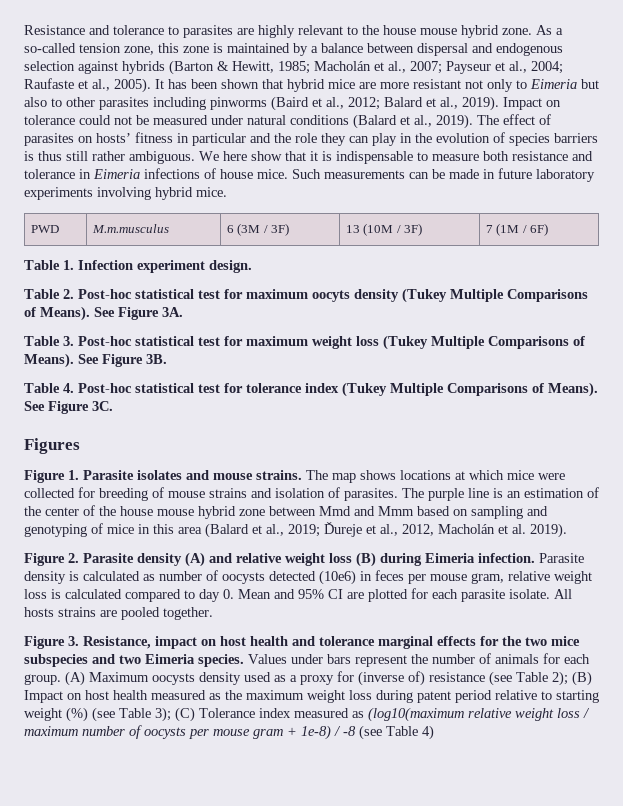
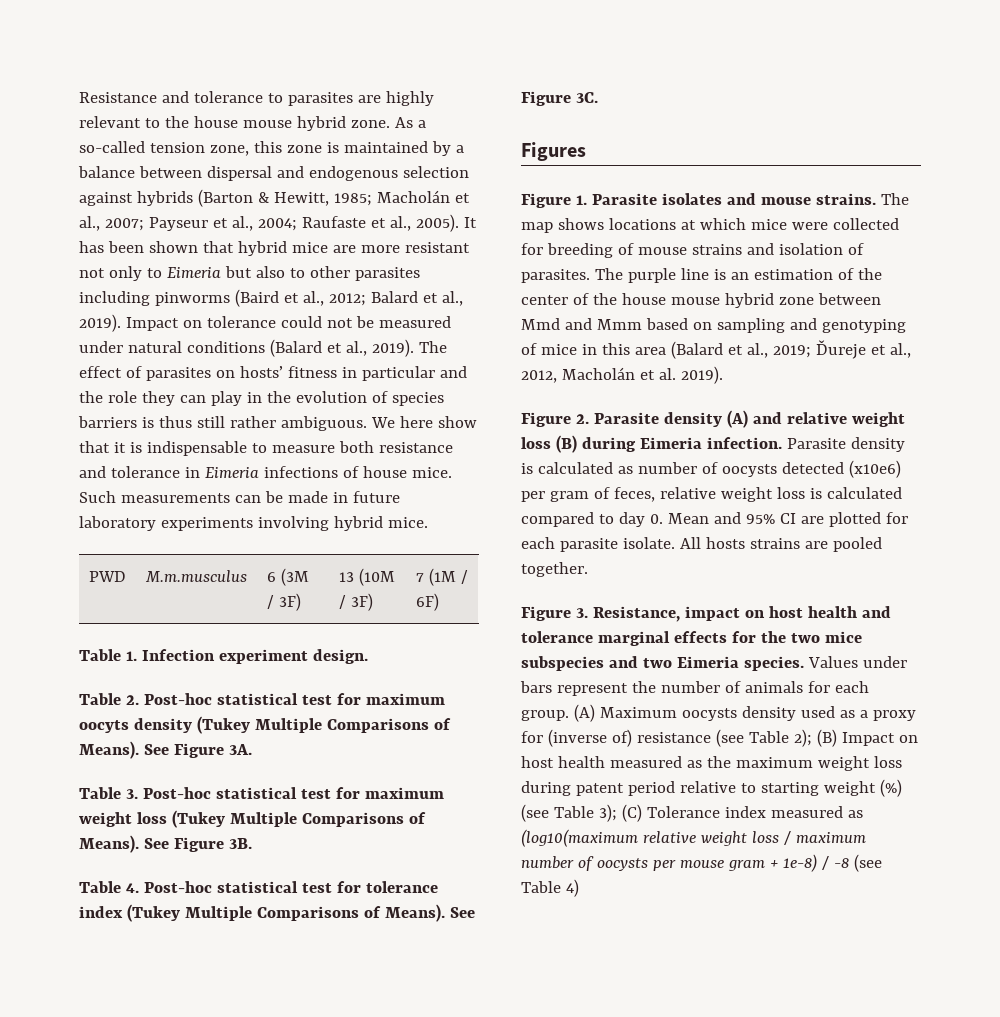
- Parasite density is calculated as number of oocysts detected (10e6) in feces per mouse gram, relative weight loss is calculated compared to day 0. Mean and 95% CI are plotted for each parasite isolate.
+ Parasite density is calculated as number of oocysts detected (x10e6) per gram of feces, relative weight loss is calculated compared to day 0. Mean and 95% CI are plotted for each parasite isolate.

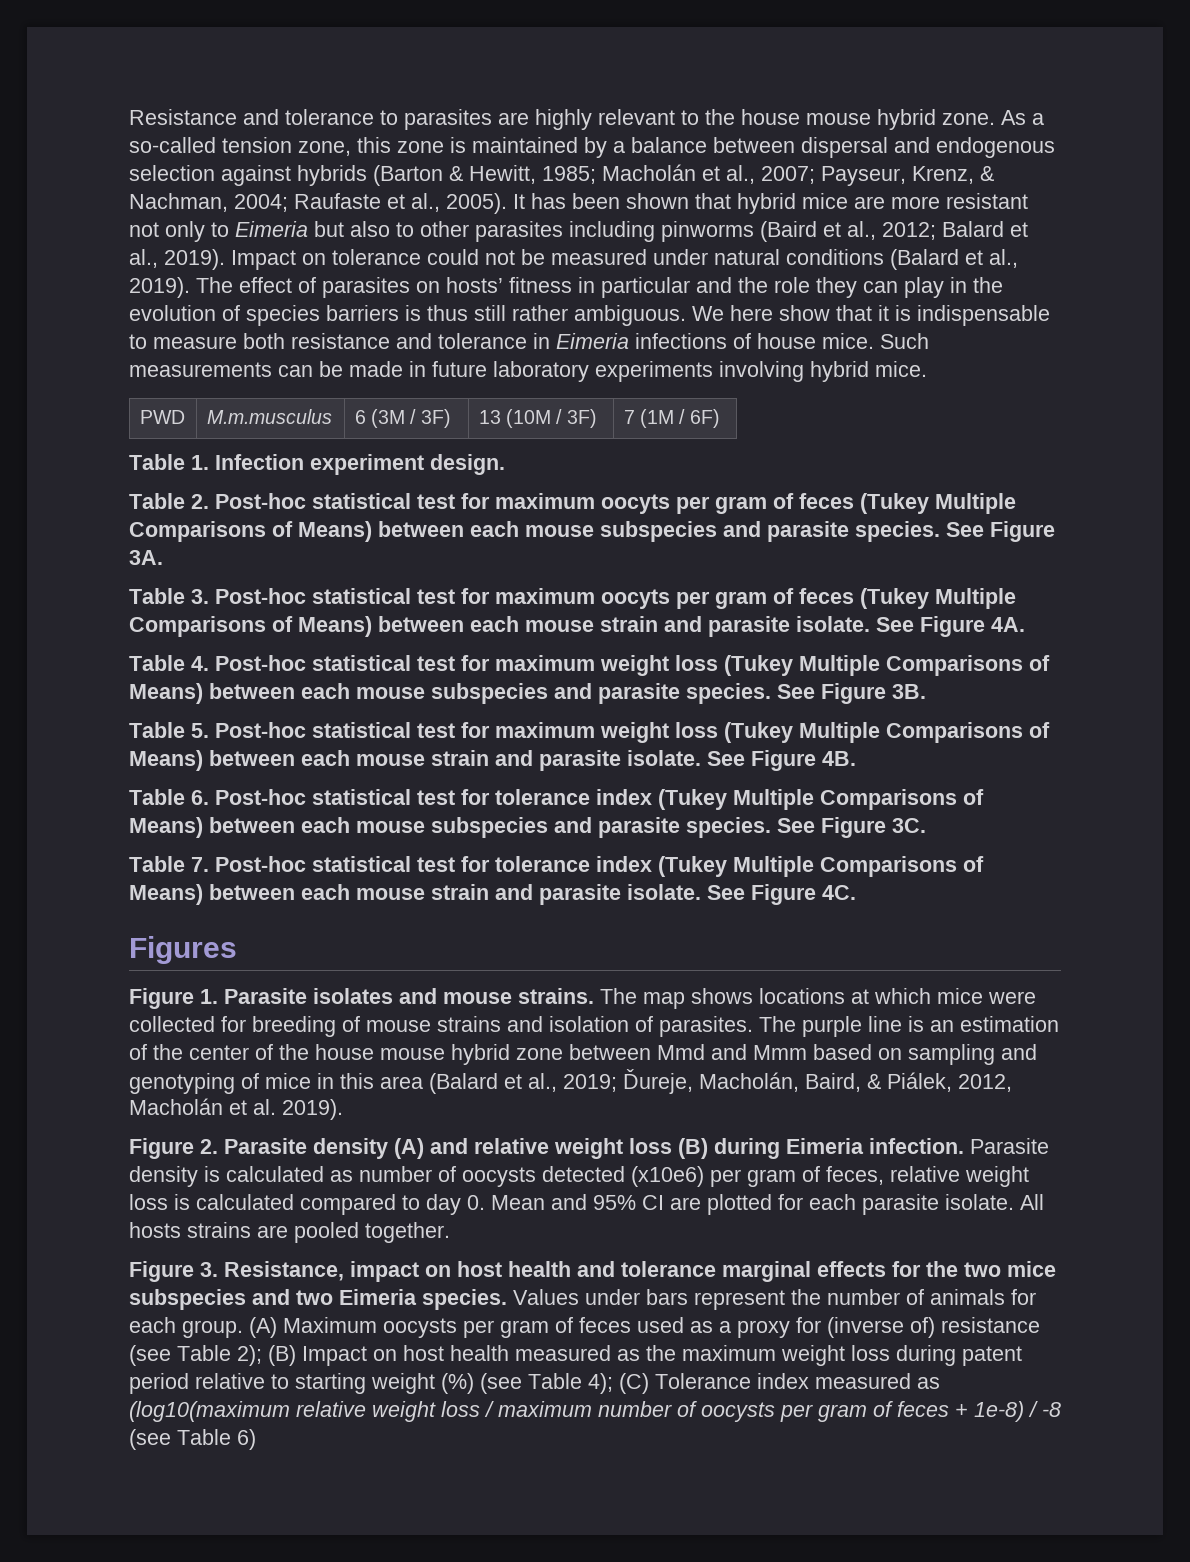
- As a so-called tension zone, this zone is maintained by a balance between dispersal and endogenous selection against hybrids (Barton & Hewitt, 1985; Macholán et al., 2007; Payseur et al., 2004; Raufaste et al., 2005).
+ As a so-called tension zone, this zone is maintained by a balance between dispersal and endogenous selection against hybrids (Barton & Hewitt, 1985; Macholán et al., 2007; Payseur, Krenz, & Nachman, 2004; Raufaste et al., 2005).
- Table 2. Post-hoc statistical test for maximum oocyts density (Tukey Multiple Comparisons of Means).
+ Table 2. Post-hoc statistical test for maximum oocyts per gram of feces (Tukey Multiple Comparisons of Means) between each mouse subspecies and parasite species.
- Table 3. Post-hoc statistical test for maximum weight loss (Tukey Multiple Comparisons of Means). See Figure 3B.
- Table 4. Post-hoc statistical test for tolerance index (Tukey Multiple Comparisons of Means). See Figure 3C.
+ Table 3. Post-hoc statistical test for maximum oocyts per gram of feces (Tukey Multiple Comparisons of Means) between each mouse strain and parasite isolate. See Figure 4A.
+ Table 4. Post-hoc statistical test for maximum weight loss (Tukey Multiple Comparisons of Means) between each mouse subspecies and parasite species. See Figure 3B.
+ Table 5. Post-hoc statistical test for maximum weight loss (Tukey Multiple Comparisons of Means) between each mouse strain and parasite isolate. See Figure 4B.
+ Table 6. Post-hoc statistical test for tolerance index (Tukey Multiple Comparisons of Means) between each mouse subspecies and parasite species. See Figure 3C.
+ Table 7. Post-hoc statistical test for tolerance index (Tukey Multiple Comparisons of Means) between each mouse strain and parasite isolate. See Figure 4C.
- The purple line is an estimation of the center of the house mouse hybrid zone between Mmd and Mmm based on sampling and genotyping of mice in this area (Balard et al., 2019; Ďureje et al., 2012, Macholán et al. 2019).
+ The purple line is an estimation of the center of the house mouse hybrid zone between Mmd and Mmm based on sampling and genotyping of mice in this area (Balard et al., 2019; Ďureje, Macholán, Baird, & Piálek, 2012, Macholán et al. 2019).
- (A) Maximum oocysts density used as a proxy for (inverse of) resistance (see Table 2); (B) Impact on host health measured as the maximum weight loss during patent period relative to starting weight (%) (see Table 3); (C) Tolerance index measured as (log10(maximum relative weight loss / maximum number of oocysts per mouse gram + 1e-8) / -8 (see Table 4)
+ (A) Maximum oocysts per gram of feces used as a proxy for (inverse of) resistance (see Table 2); (B) Impact on host health measured as the maximum weight loss during patent period relative to starting weight (%) (see Table 4); (C) Tolerance index measured as (log10(maximum relative weight loss / maximum number of oocysts per gram of feces + 1e-8) / -8 (see Table 6)

